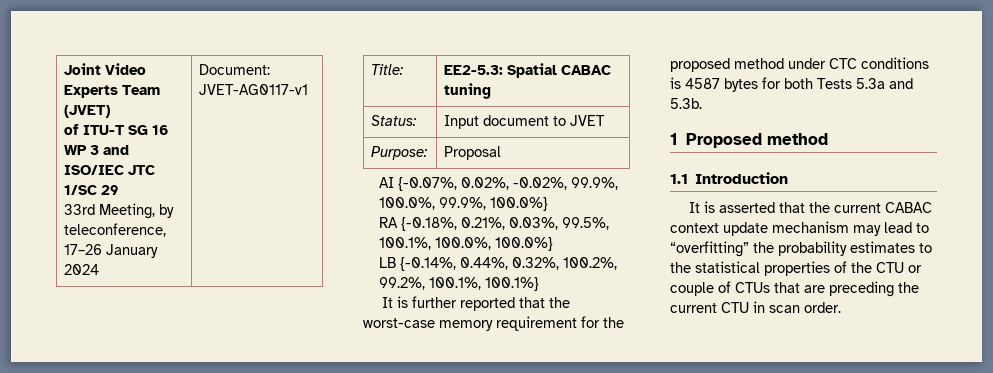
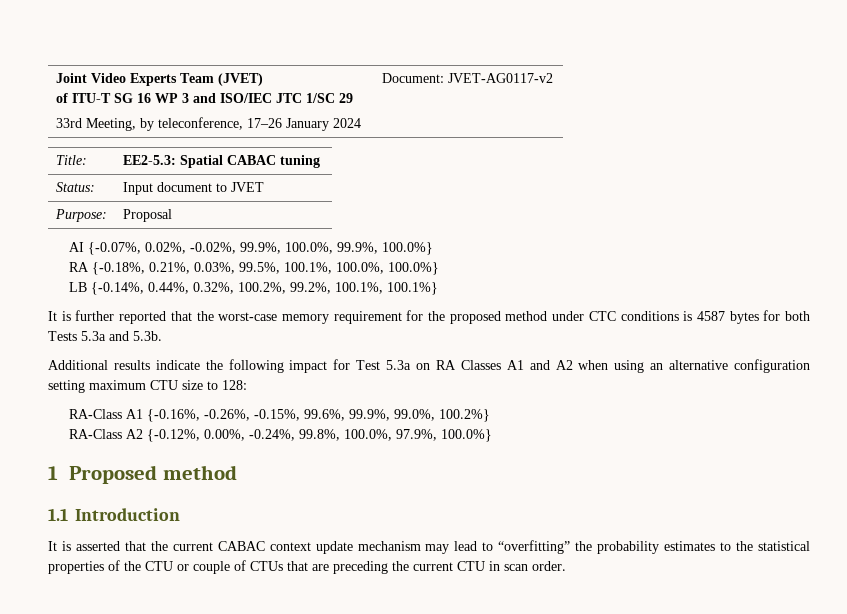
  Joint Video Experts Team (JVET)
  of ITU-T SG 16 WP 3 and ISO/IEC JTC 1/SC 29
- 33rd Meeting, by teleconference, 17–26 January 2024 | Document: JVET-AG0117-v1
+ 33rd Meeting, by teleconference, 17–26 January 2024 | Document: JVET-AG0117-v2
+ Additional results indicate the following impact for Test 5.3a on RA Classes A1 and A2 when using an alternative configuration setting maximum CTU size to 128:
+ RA-Class A1 {-0.16%, -0.26%, -0.15%, 99.6%, 99.9%, 99.0%, 100.2%}
+ RA-Class A2 {-0.12%, 0.00%, -0.24%, 99.8%, 100.0%, 97.9%, 100.0%}

